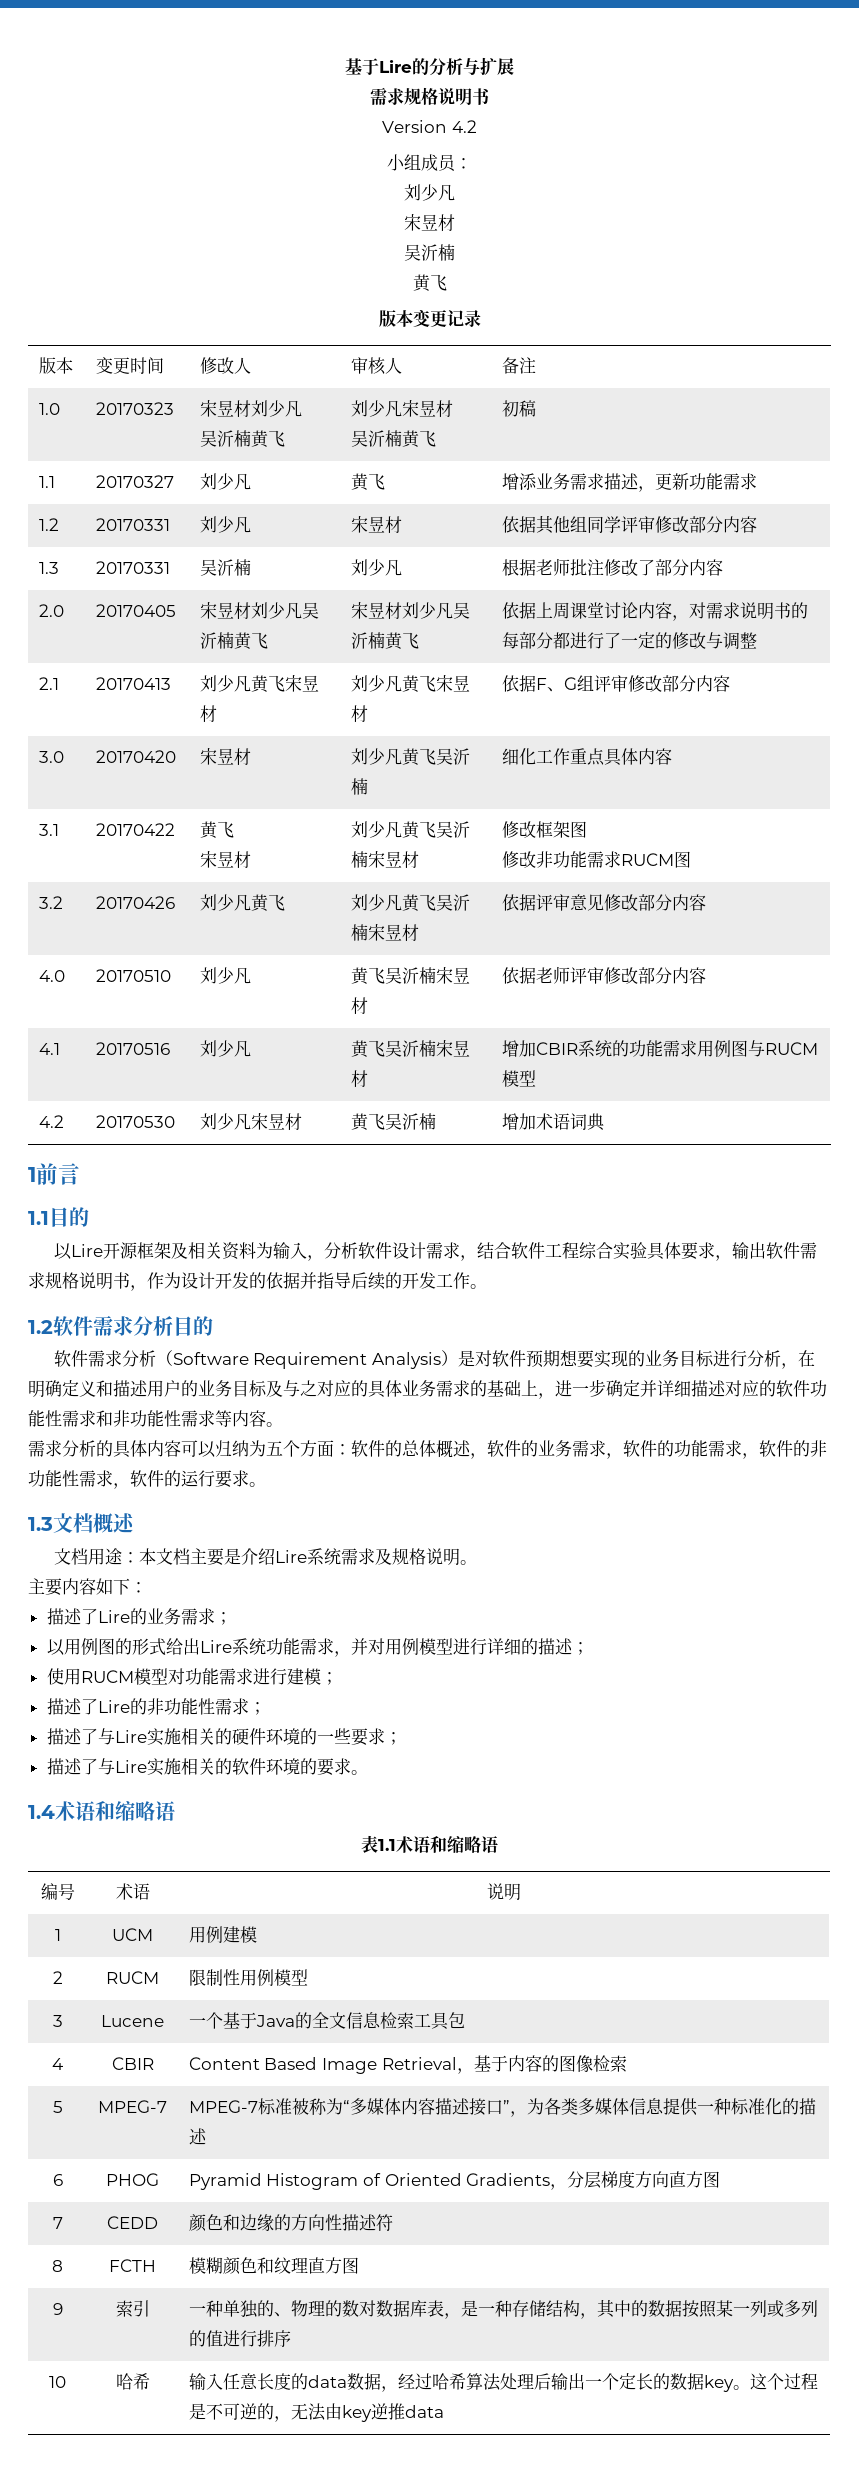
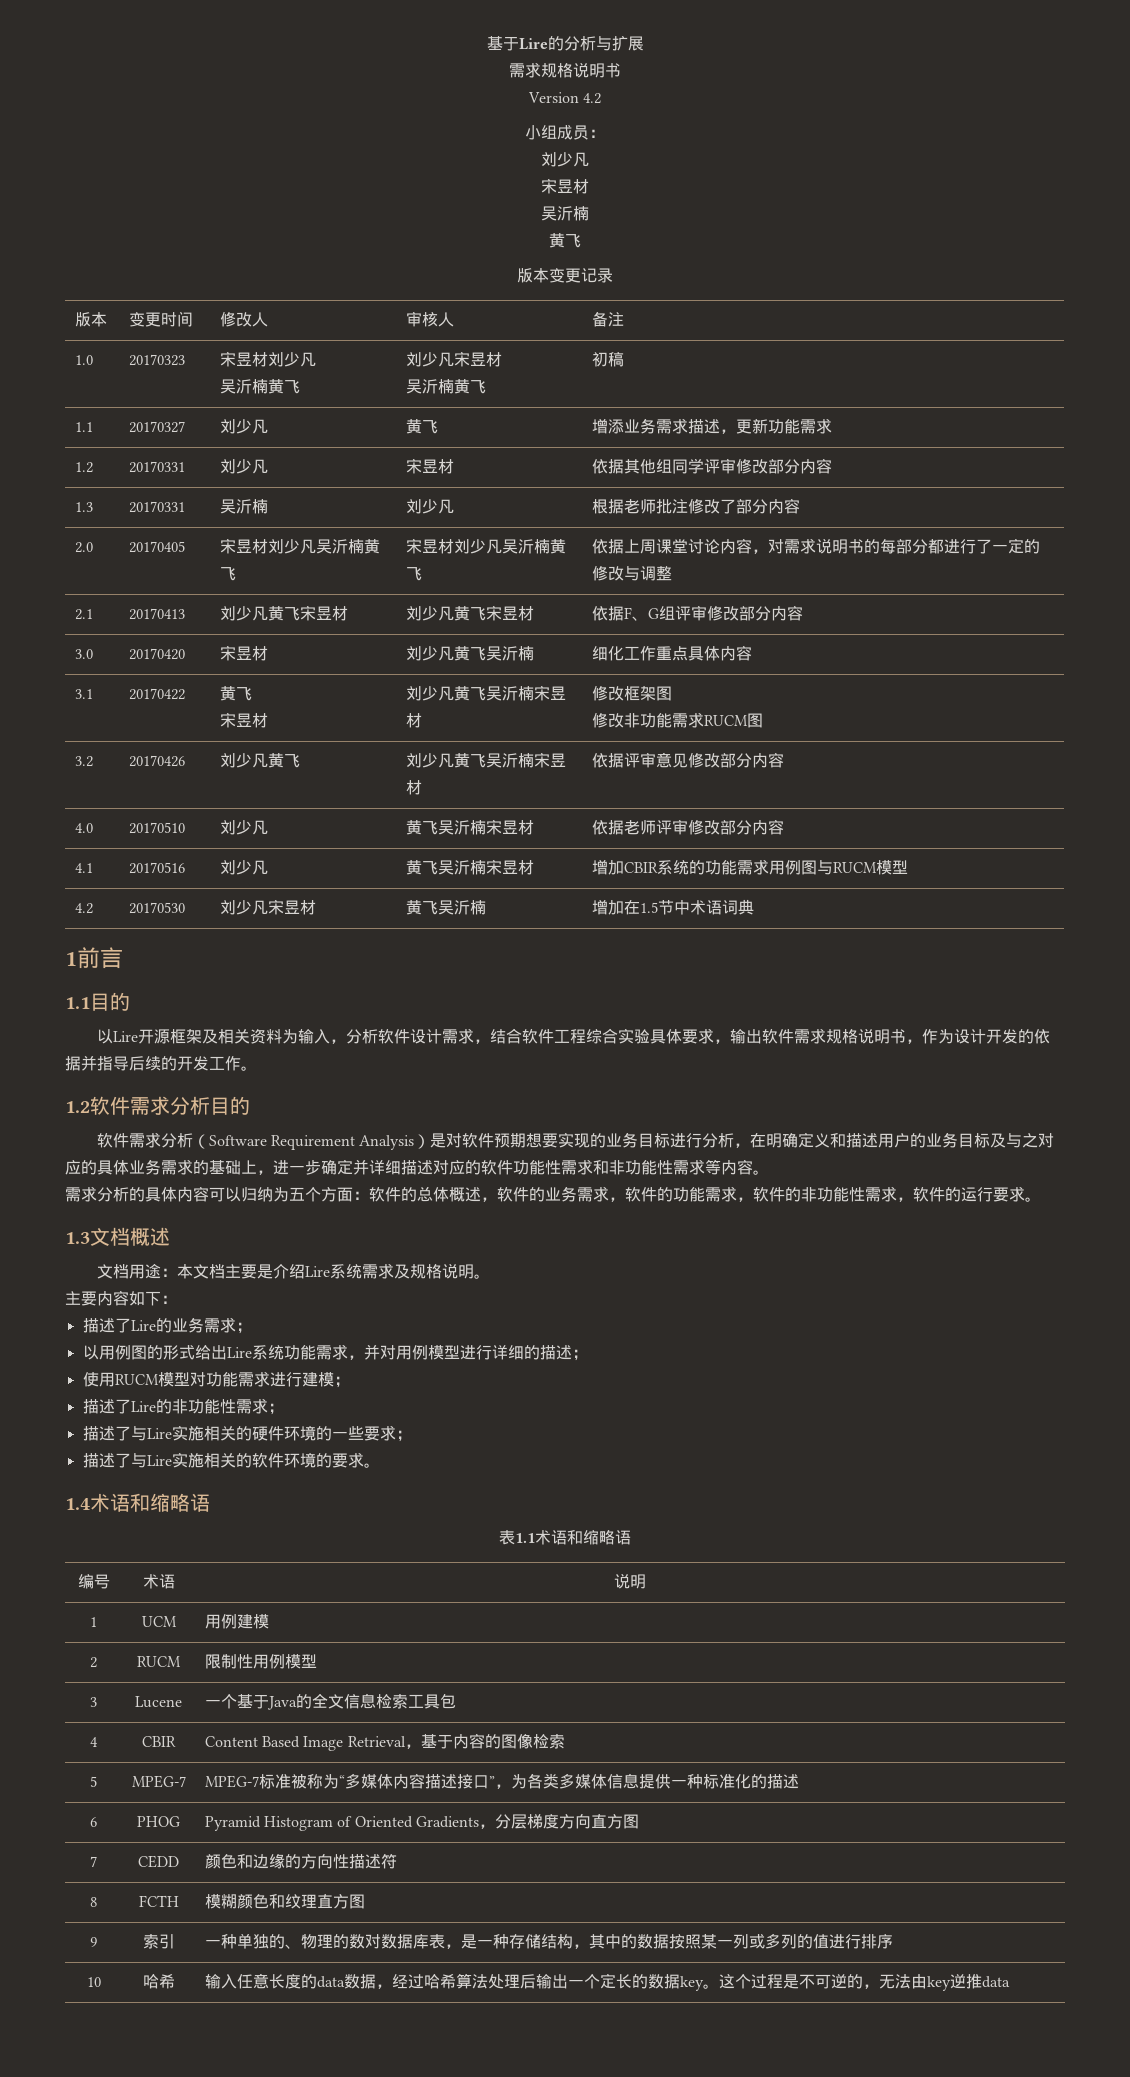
- 4.2 | 20170530 | 刘少凡宋昱材 | 黄飞吴沂楠 | 增加术语词典
+ 4.2 | 20170530 | 刘少凡宋昱材 | 黄飞吴沂楠 | 增加在1.5节中术语词典

